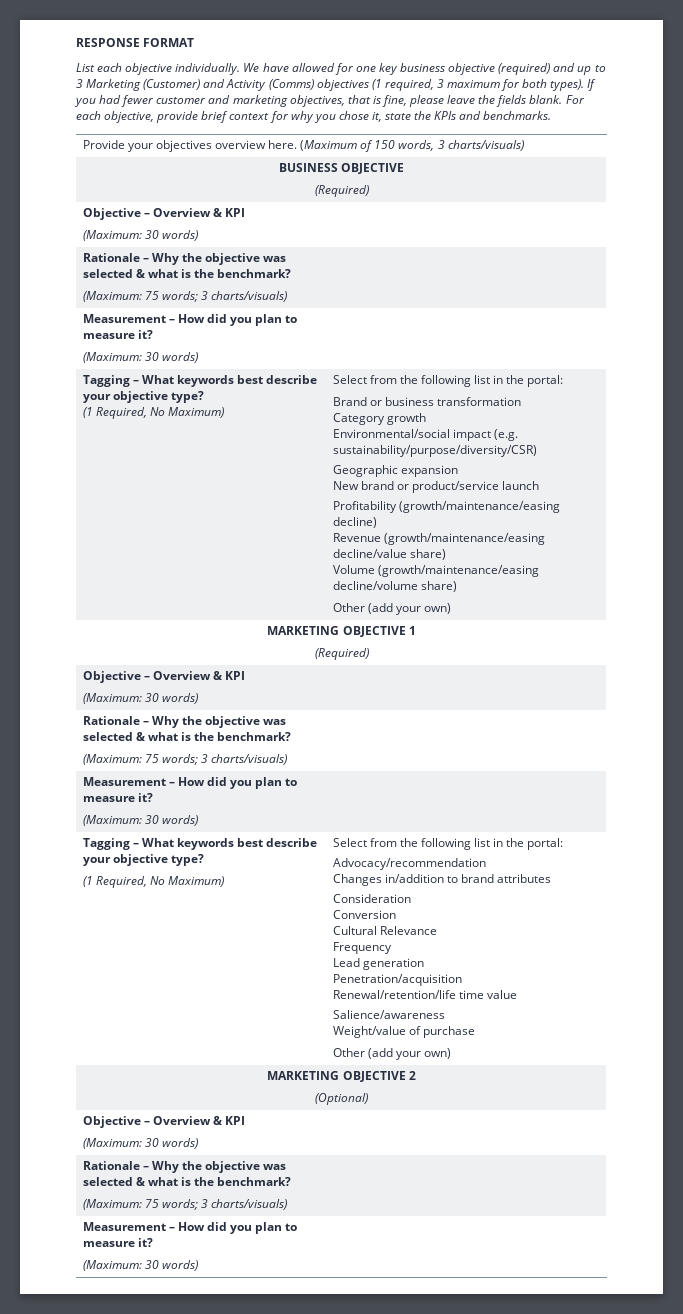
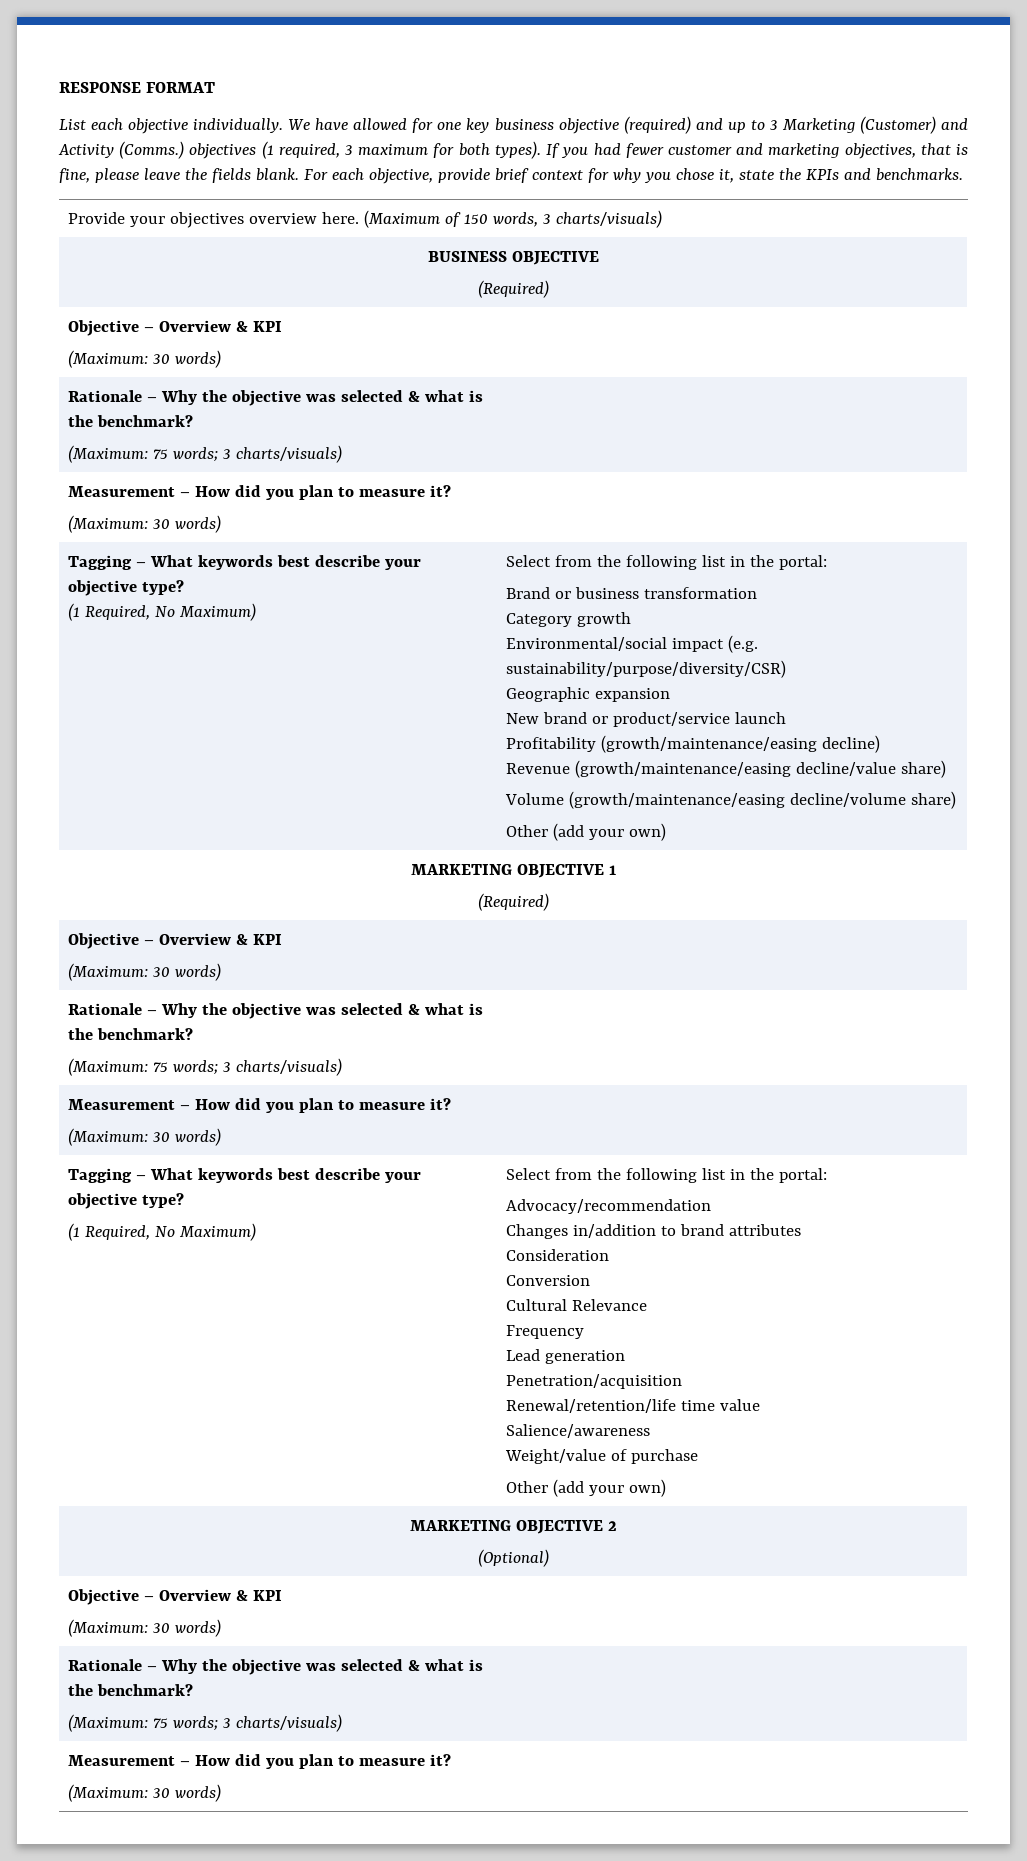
- We have allowed for one key business objective (required) and up to 3 Marketing (Customer) and Activity (Comms) objectives (1 required, 3 maximum for both types).
+ We have allowed for one key business objective (required) and up to 3 Marketing (Customer) and Activity (Comms.) objectives (1 required, 3 maximum for both types).

